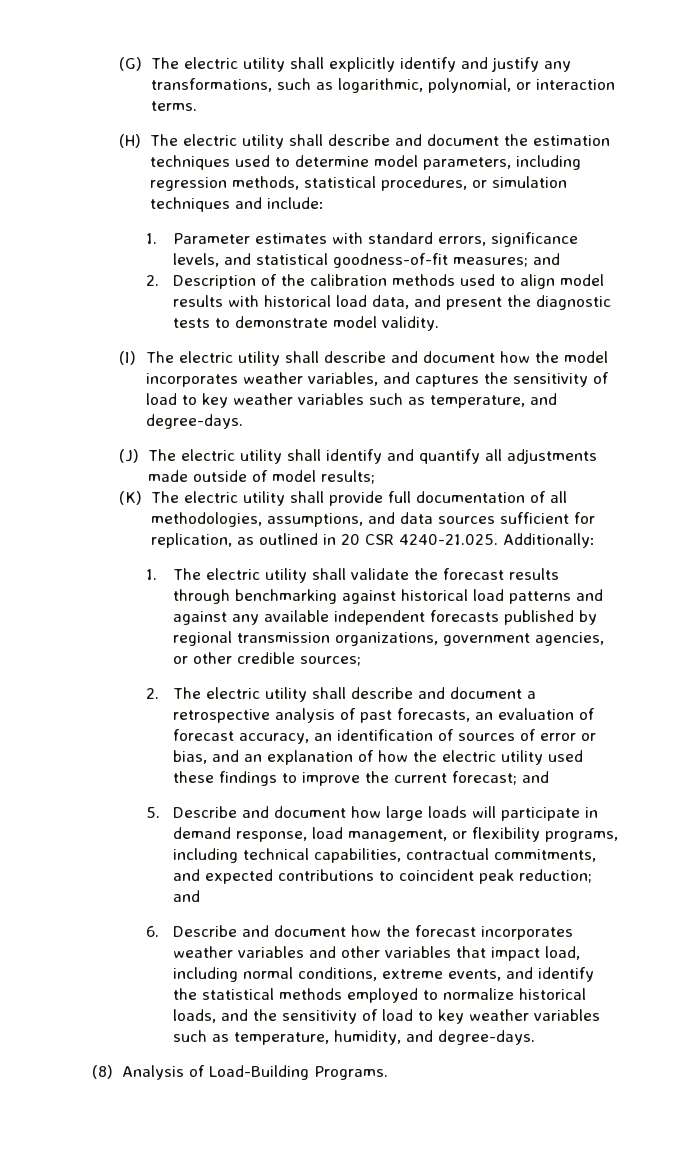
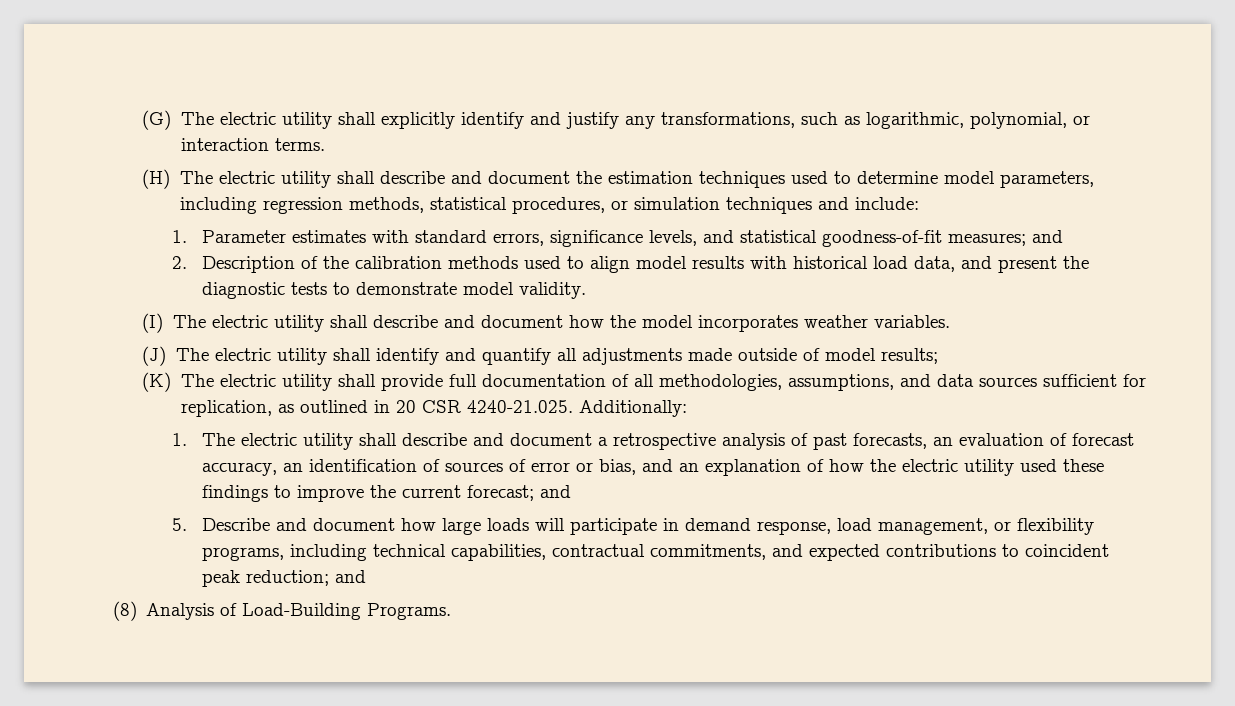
- (I) The electric utility shall describe and document how the model incorporates weather variables, and captures the sensitivity of load to key weather variables such as temperature, and degree-days.
+ (I) The electric utility shall describe and document how the model incorporates weather variables.
- 1. The electric utility shall validate the forecast results through benchmarking against historical load patterns and against any available independent forecasts published by regional transmission organizations, government agencies, or other credible sources;
- 2. The electric utility shall describe and document a retrospective analysis of past forecasts, an evaluation of forecast accuracy, an identification of sources of error or bias, and an explanation of how the electric utility used these findings to improve the current forecast; and
+ 1. The electric utility shall describe and document a retrospective analysis of past forecasts, an evaluation of forecast accuracy, an identification of sources of error or bias, and an explanation of how the electric utility used these findings to improve the current forecast; and
- 6. Describe and document how the forecast incorporates weather variables and other variables that impact load, including normal conditions, extreme events, and identify the statistical methods employed to normalize historical loads, and the sensitivity of load to key weather variables such as temperature, humidity, and degree-days.

